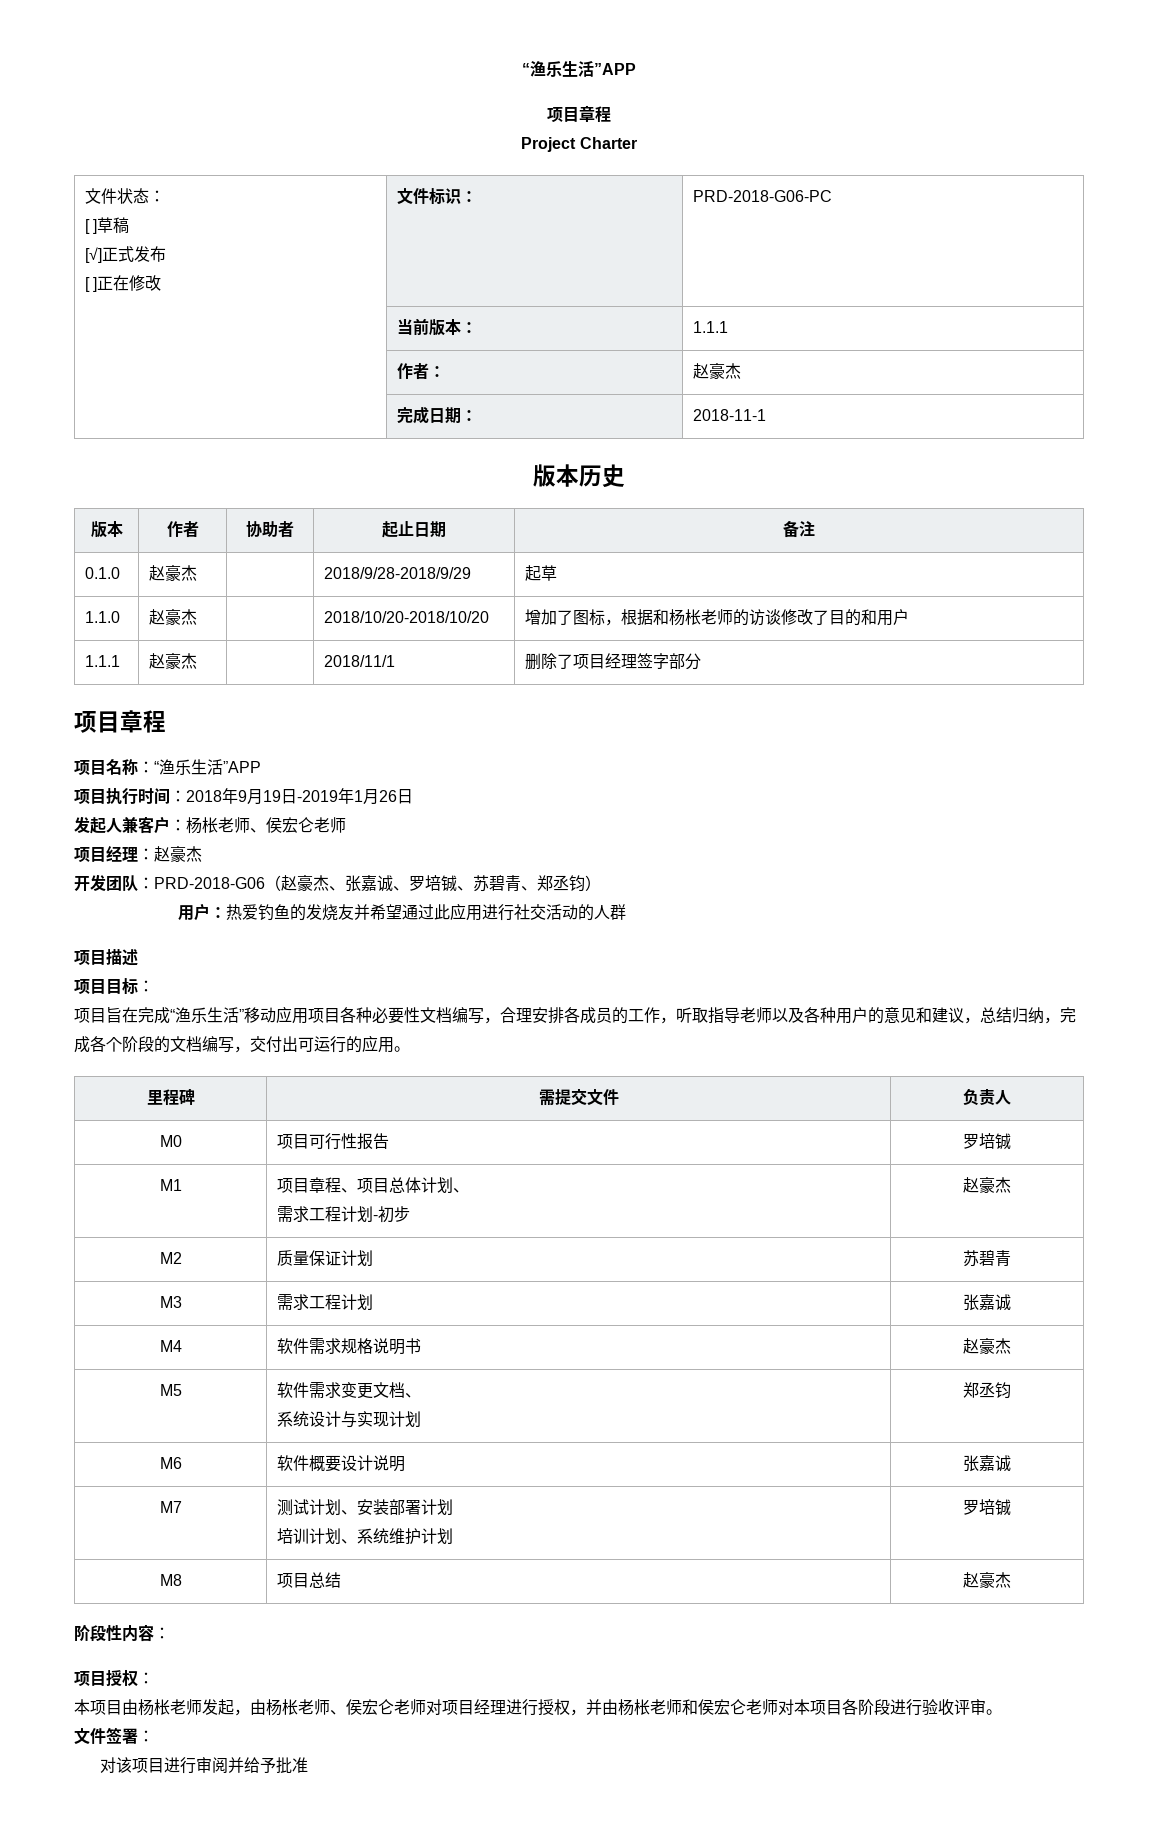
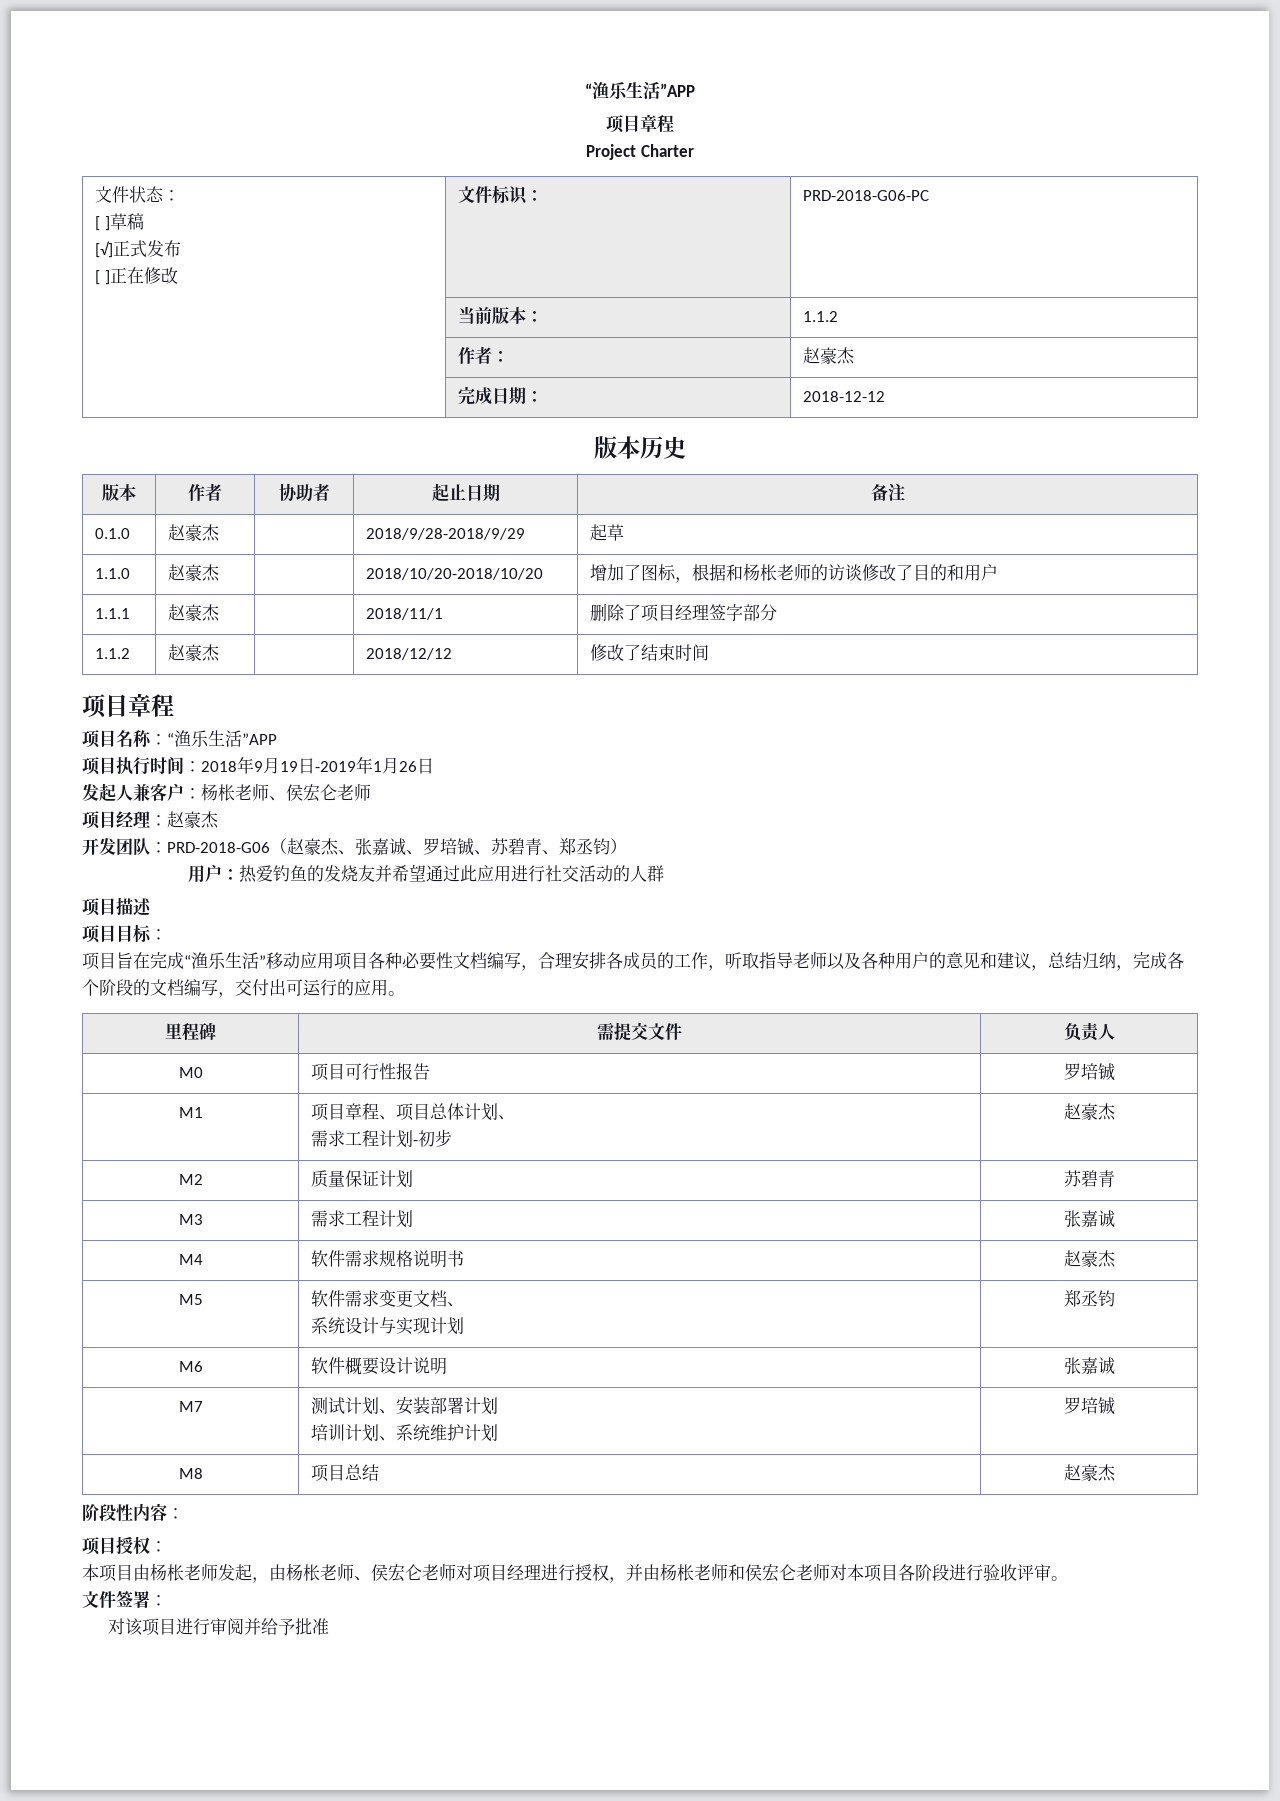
- | 当前版本： | 1.1.1
+ | 当前版本： | 1.1.2
- | 完成日期： | 2018-11-1
+ | 完成日期： | 2018-12-12
+ 1.1.2 | 赵豪杰 | | 2018/12/12 | 修改了结束时间

